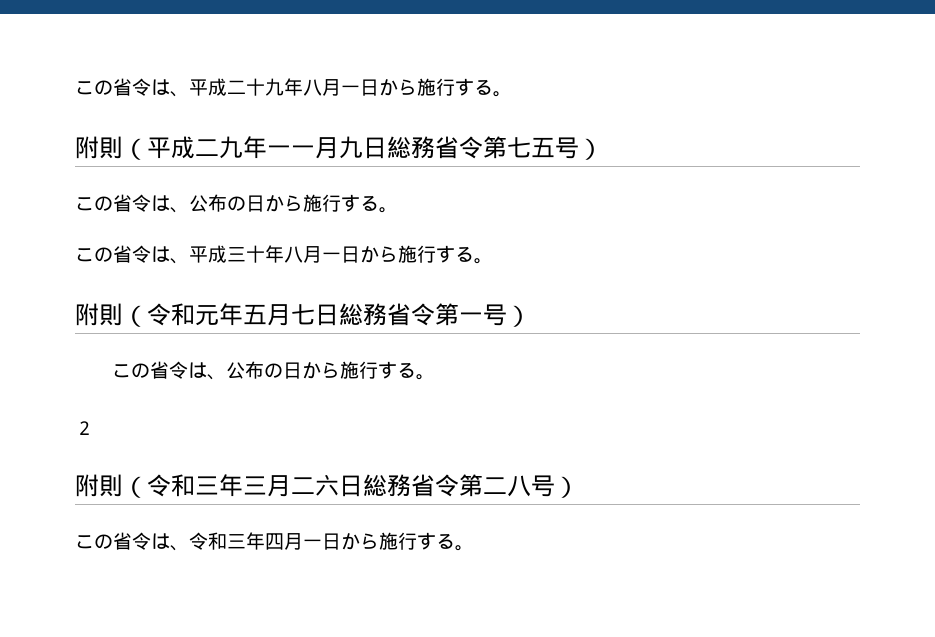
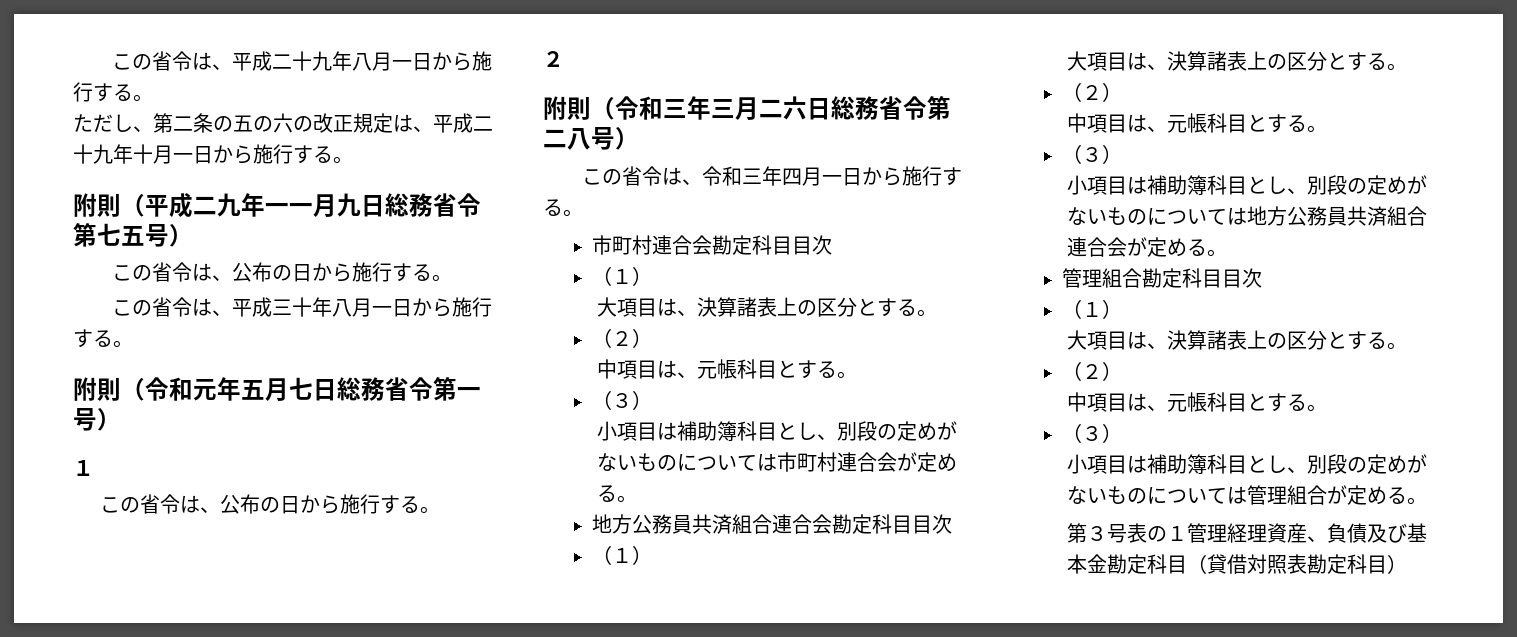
+ ただし、第二条の五の六の改正規定は、平成二十九年十月一日から施行する。
  附則（令和元年五月七日総務省令第一号）
+ １
+ 市町村連合会勘定科目目次
+ （１）
+ 大項目は、決算諸表上の区分とする。
+ （２）
+ 中項目は、元帳科目とする。
+ （３）
+ 小項目は補助簿科目とし、別段の定めがないものについては市町村連合会が定める。
+ 地方公務員共済組合連合会勘定科目目次
+ （１）
+ 大項目は、決算諸表上の区分とする。
+ （２）
+ 中項目は、元帳科目とする。
+ （３）
+ 小項目は補助簿科目とし、別段の定めがないものについては地方公務員共済組合連合会が定める。
+ 管理組合勘定科目目次
+ （１）
+ 大項目は、決算諸表上の区分とする。
+ （２）
+ 中項目は、元帳科目とする。
+ （３）
+ 小項目は補助簿科目とし、別段の定めがないものについては管理組合が定める。
+ 第３号表の１管理経理資産、負債及び基本金勘定科目（貸借対照表勘定科目）

